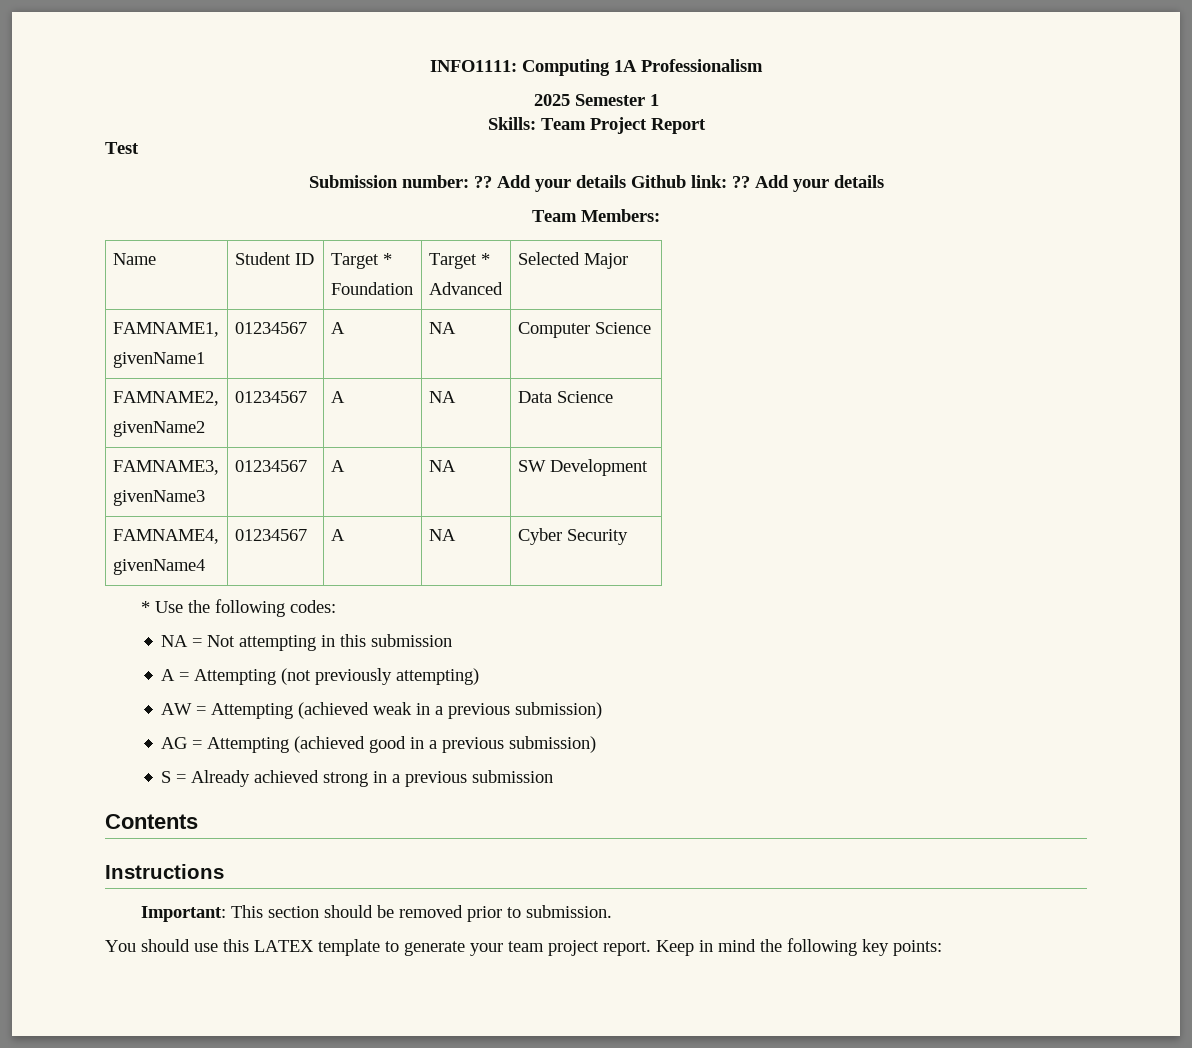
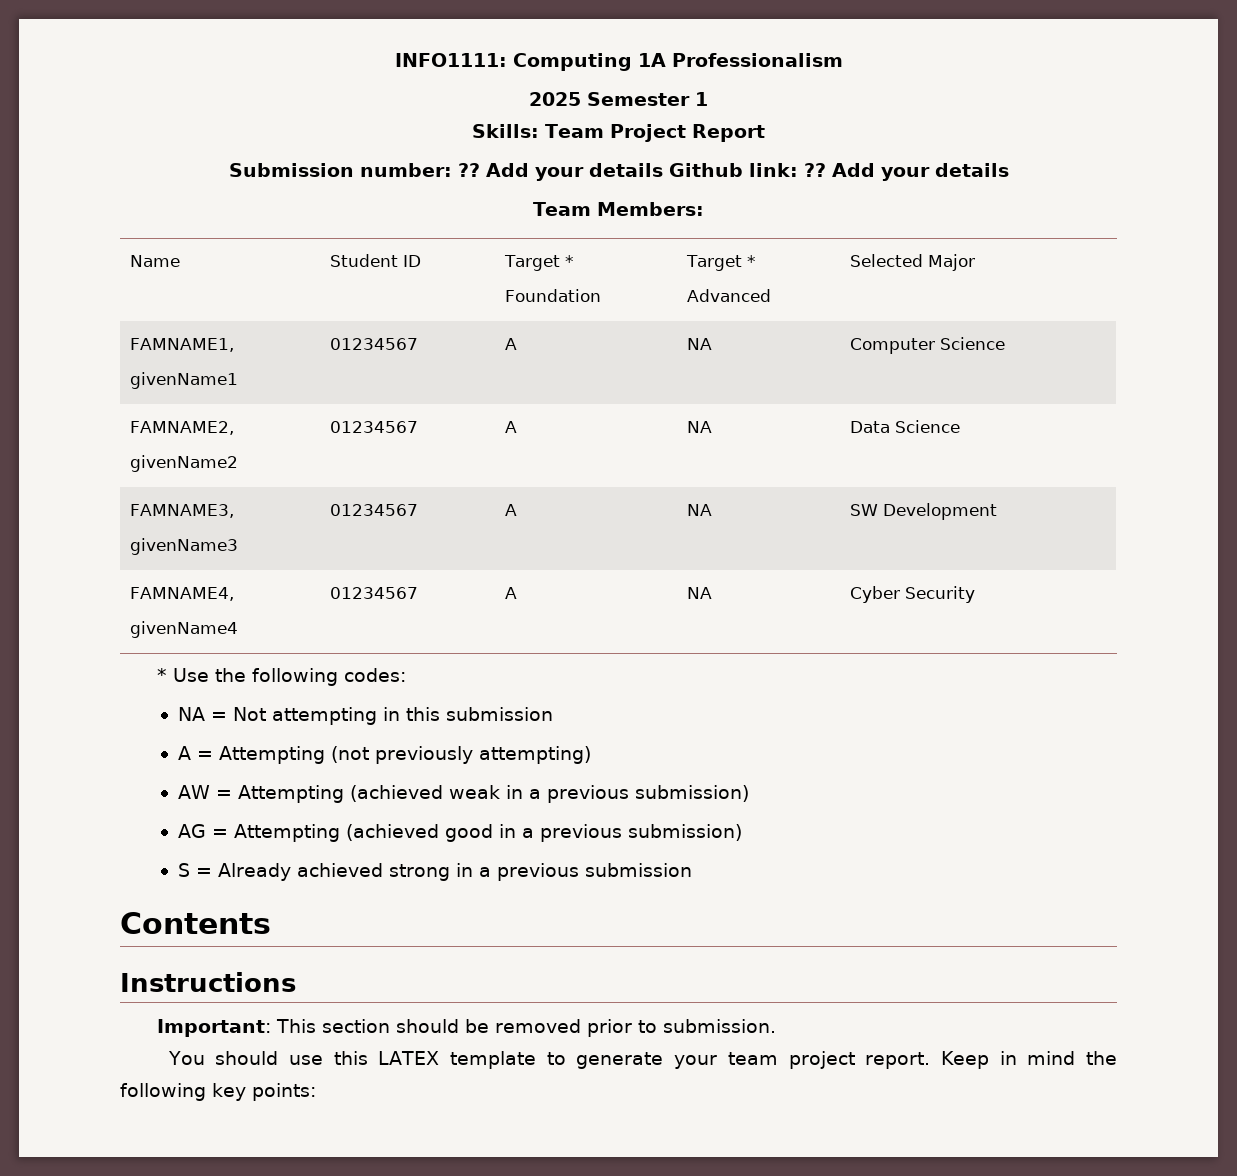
- Test

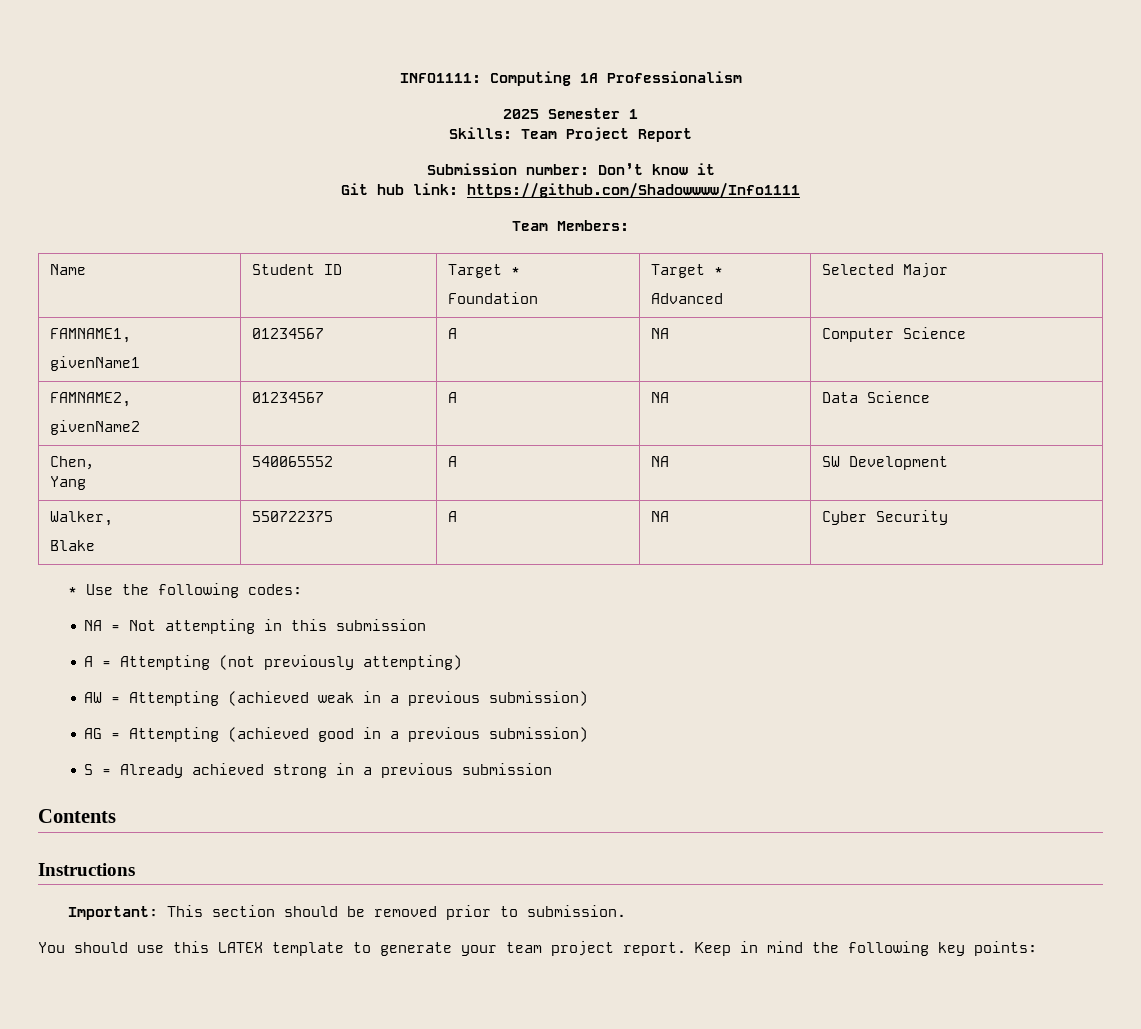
- Submission number: ?? Add your details Github link: ?? Add your details
+ Submission number: Don’t know it
+ Git hub link: https://github.com/Shadowwww/Info1111
- FAMNAME3,
- givenName3 | 01234567 | A | NA | SW Development
+ Chen，
+ Yang | 540065552 | A | NA | SW Development
- FAMNAME4,
- givenName4 | 01234567 | A | NA | Cyber Security
+ Walker,
+ Blake | 550722375 | A | NA | Cyber Security

